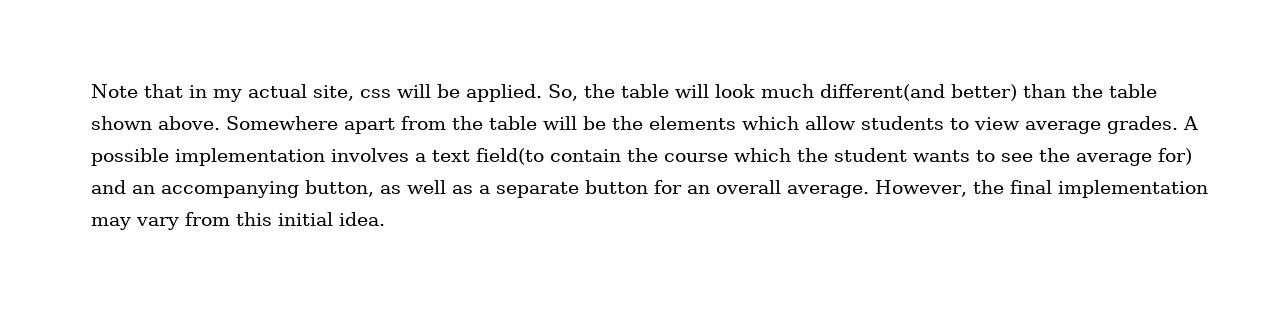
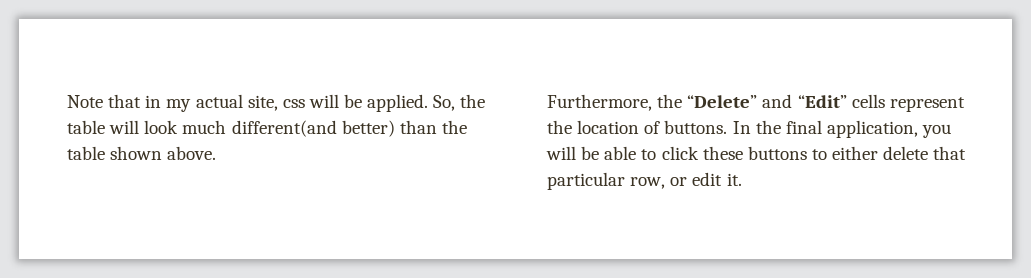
- So, the table will look much different(and better) than the table shown above. Somewhere apart from the table will be the elements which allow students to view average grades. A possible implementation involves a text field(to contain the course which the student wants to see the average for) and an accompanying button, as well as a separate button for an overall average. However, the final implementation may vary from this initial idea.
+ So, the table will look much different(and better) than the table shown above.
+ Furthermore, the “Delete” and “Edit” cells represent the location of buttons. In the final application, you will be able to click these buttons to either delete that particular row, or edit it.

